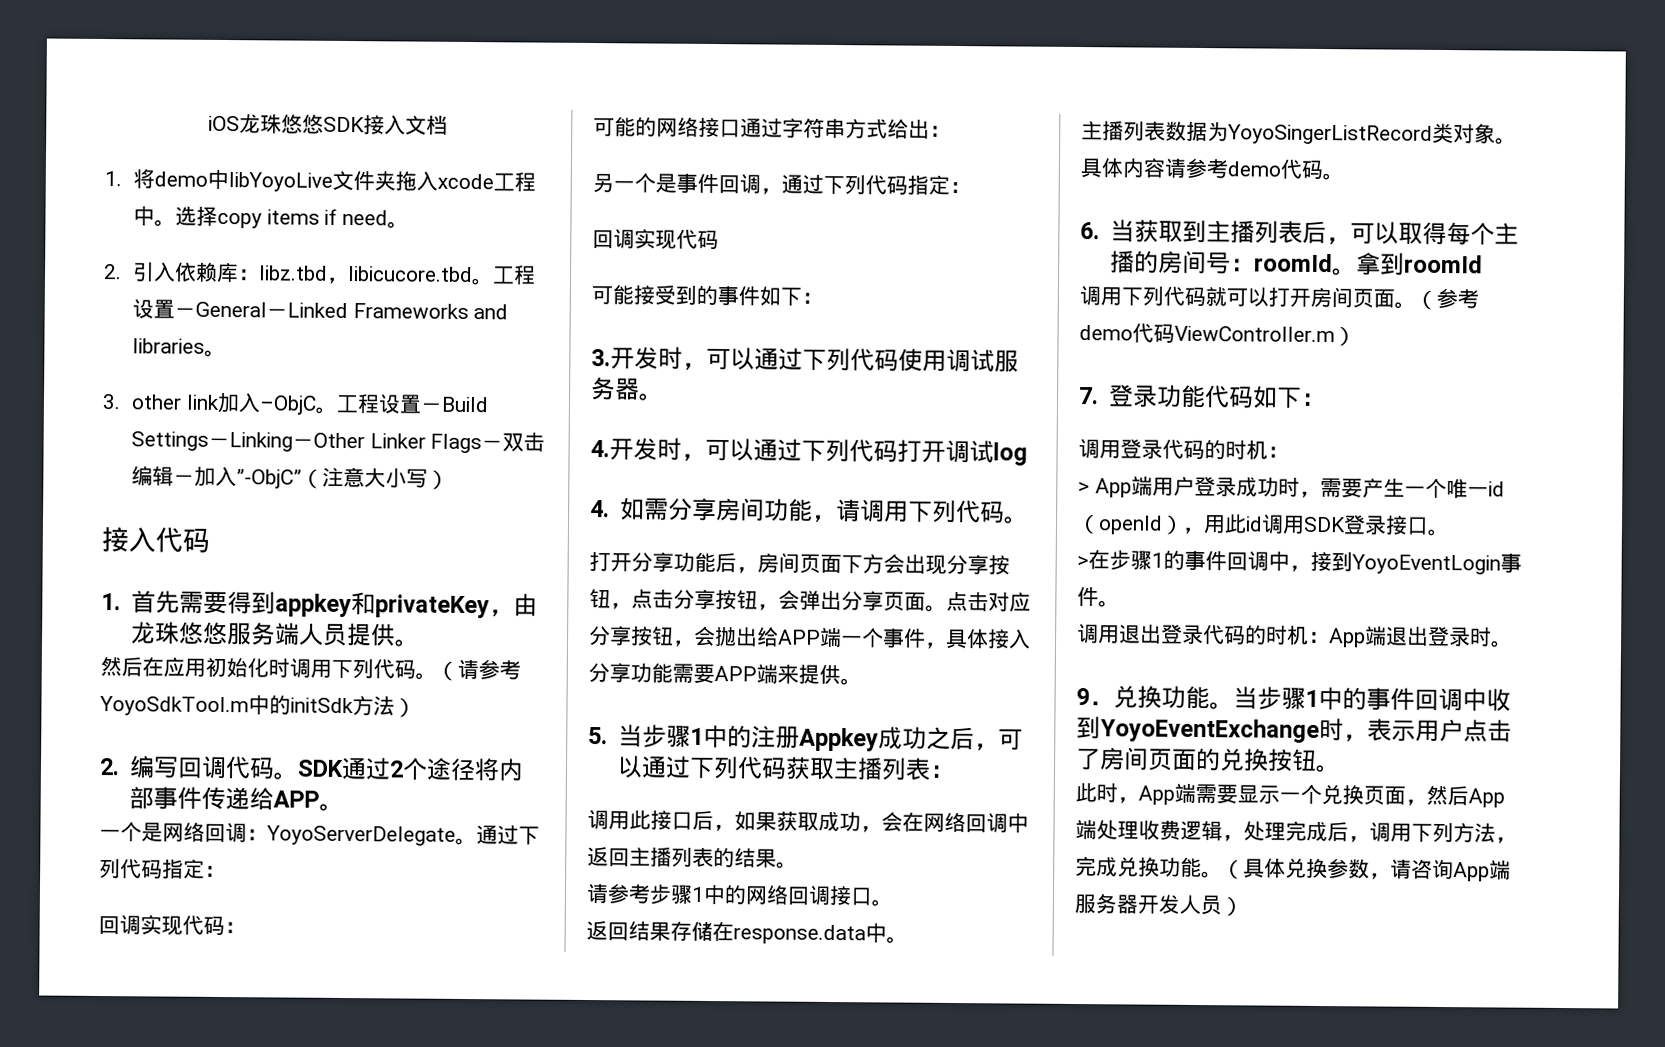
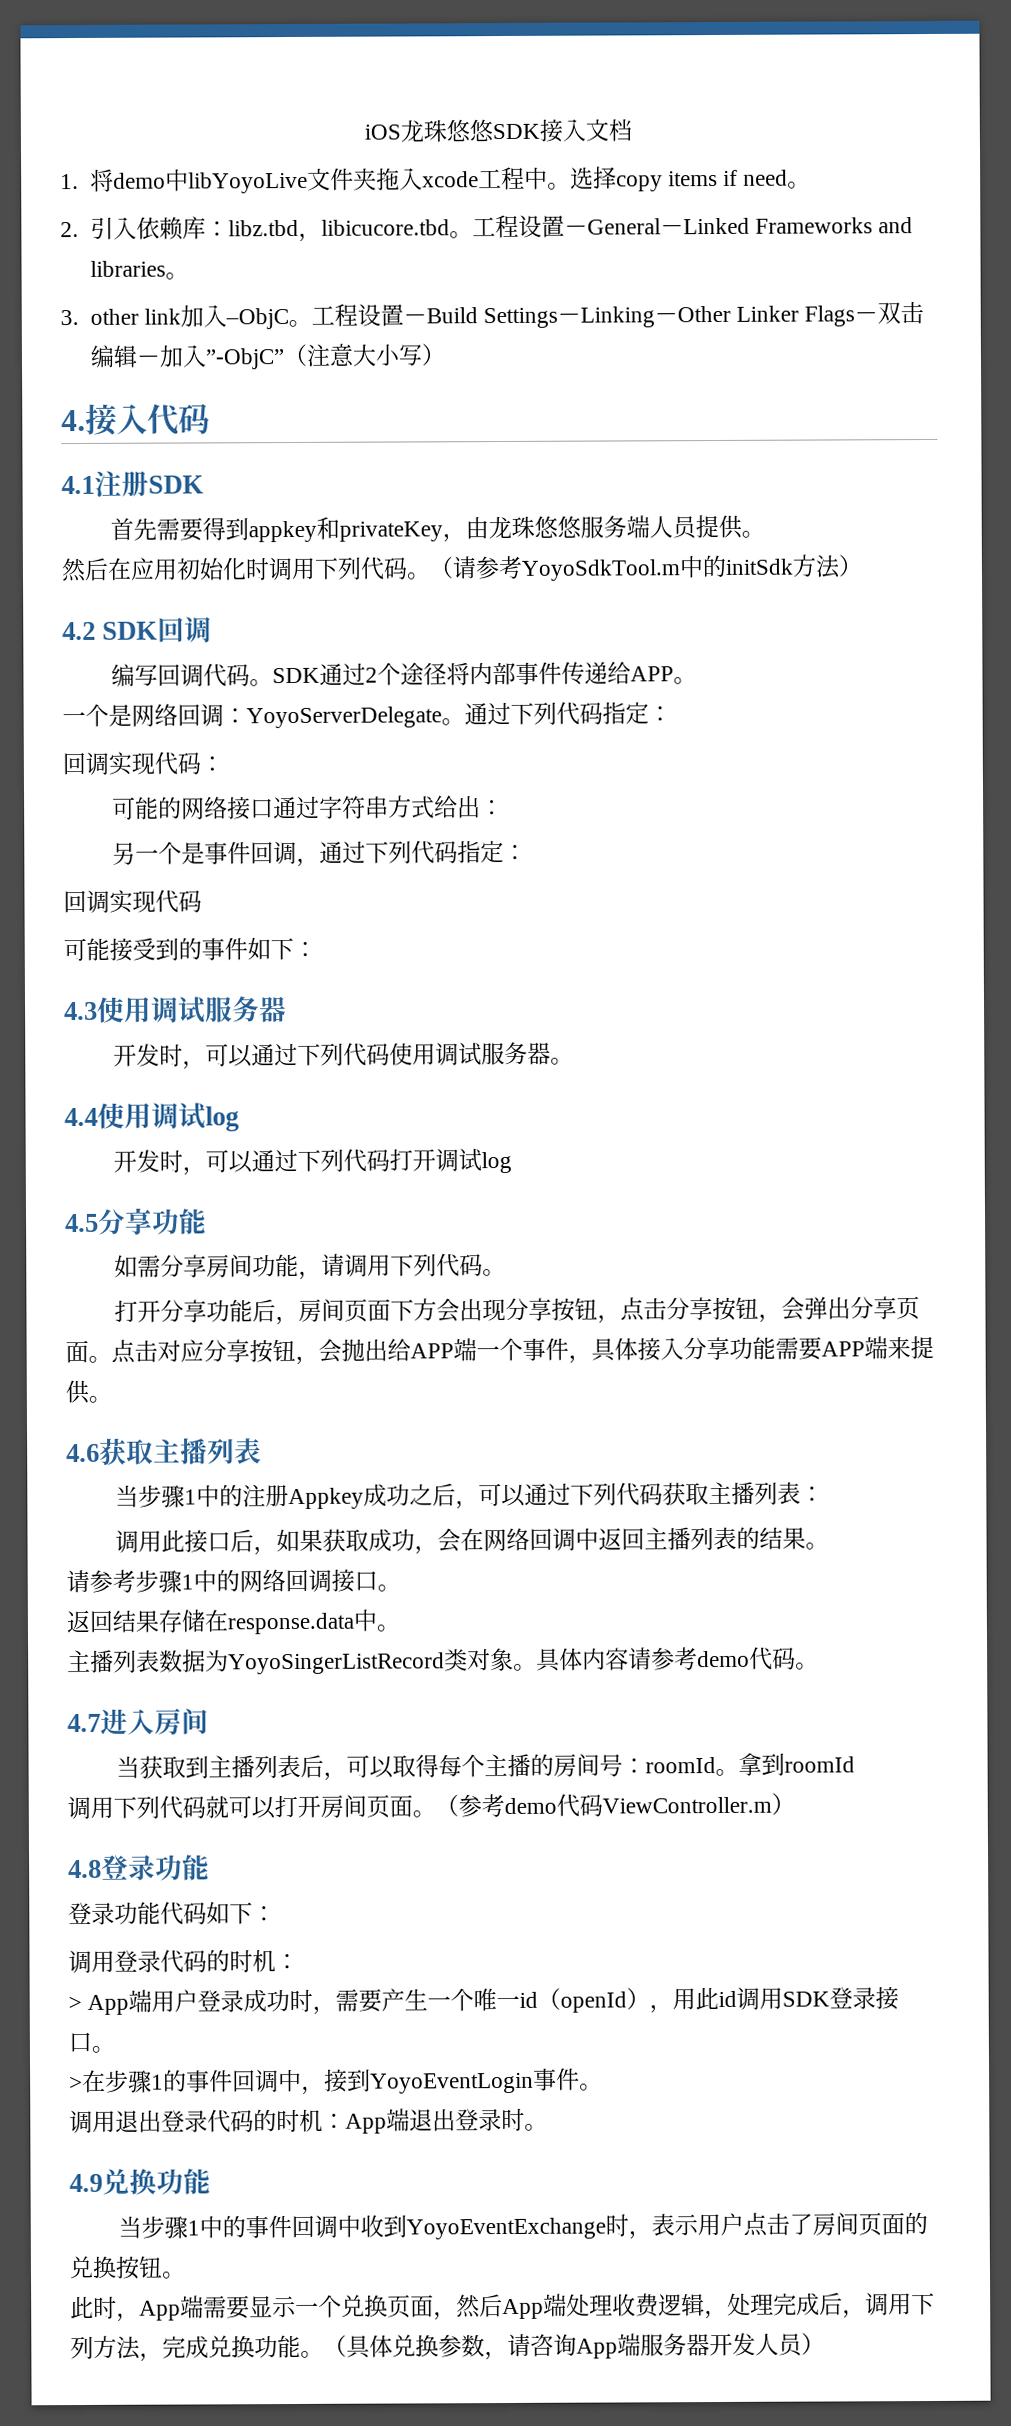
- 接入代码
+ 4.接入代码
- 1.首先需要得到appkey和privateKey，由龙珠悠悠服务端人员提供。
+ 4.1注册SDK
+ 首先需要得到appkey和privateKey，由龙珠悠悠服务端人员提供。
- 2.编写回调代码。
+ 4.2 SDK回调
+ 编写回调代码。
- 3.开发时，可以通过下列代码使用调试服务器。
+ 4.3使用调试服务器
+ 开发时，可以通过下列代码使用调试服务器。
- 4.开发时，可以通过下列代码打开调试log
+ 4.4使用调试log
+ 开发时，可以通过下列代码打开调试log
- 4.如需分享房间功能，请调用下列代码。
+ 4.5分享功能
+ 如需分享房间功能，请调用下列代码。
- 5.当步骤1中的注册Appkey成功之后，可以通过下列代码获取主播列表：
+ 4.6获取主播列表
+ 当步骤1中的注册Appkey成功之后，可以通过下列代码获取主播列表：
- 6.当获取到主播列表后，可以取得每个主播的房间号：roomId。
+ 4.7进入房间
+ 当获取到主播列表后，可以取得每个主播的房间号：roomId。
- 7.登录功能代码如下：
+ 4.8登录功能
+ 登录功能代码如下：
- 9．兑换功能。当步骤1中的事件回调中收到YoyoEventExchange时，表示用户点击了房间页面的兑换按钮。
+ 4.9兑换功能
+ 当步骤1中的事件回调中收到YoyoEventExchange时，表示用户点击了房间页面的兑换按钮。

